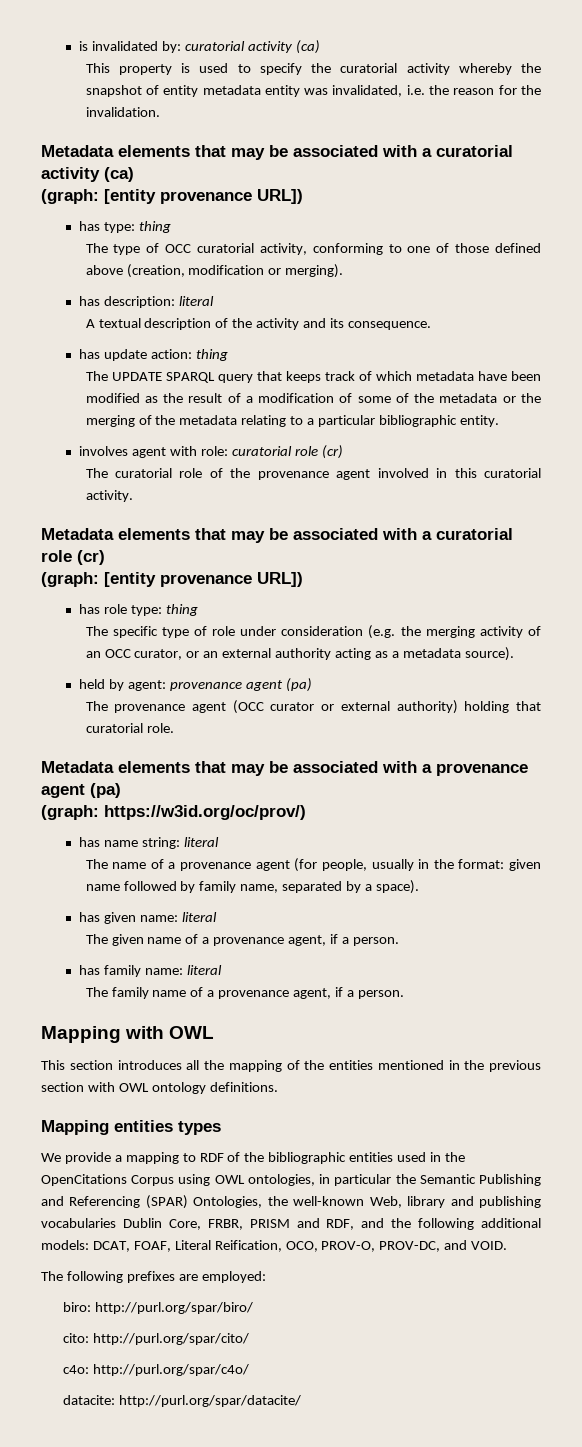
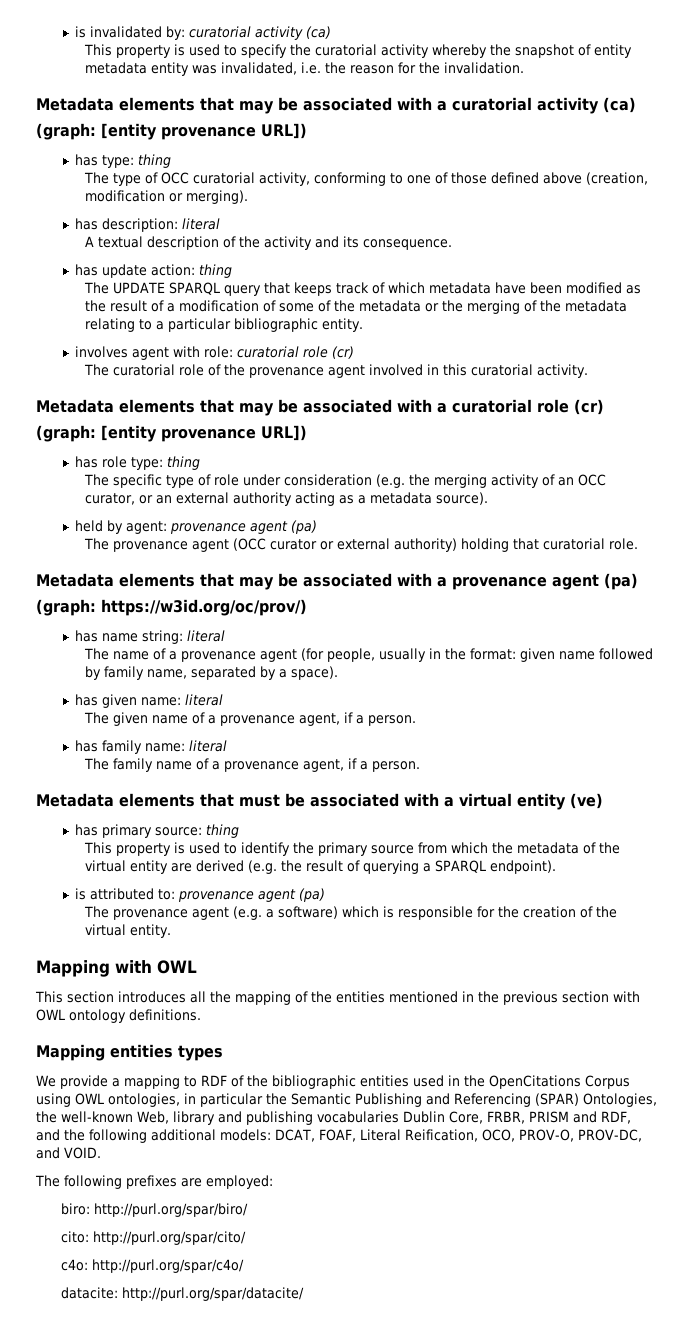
+ Metadata elements that must be associated with a virtual entity (ve)
+ has primary source: thing
+ This property is used to identify the primary source from which the metadata of the virtual entity are derived (e.g. the result of querying a SPARQL endpoint).
+ is attributed to: provenance agent (pa)
+ The provenance agent (e.g. a software) which is responsible for the creation of the virtual entity.

